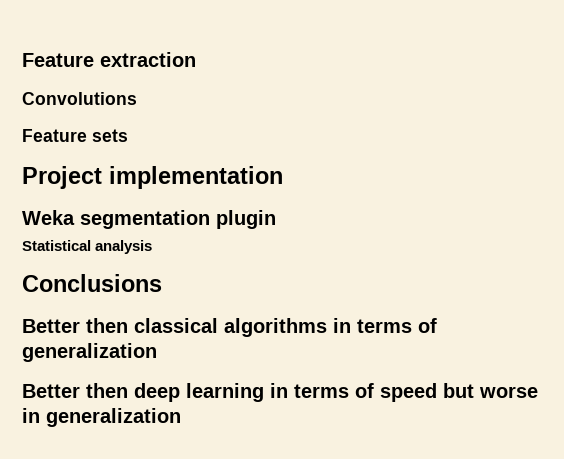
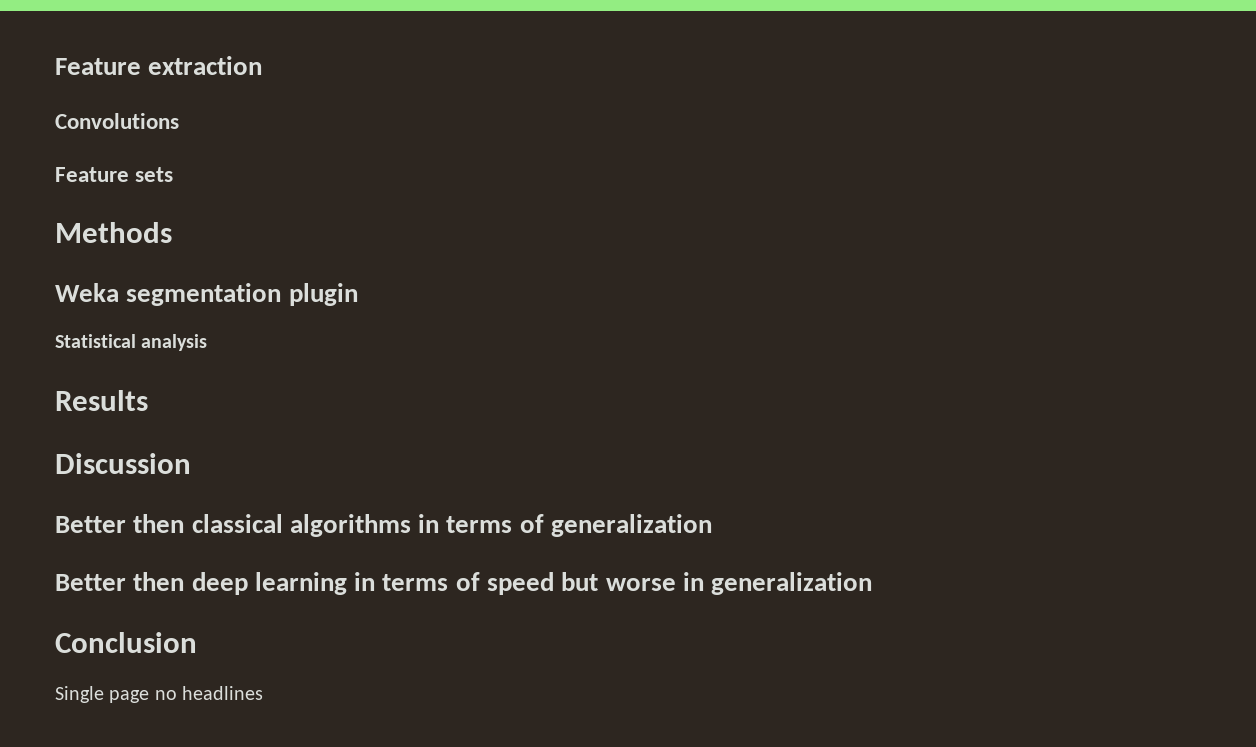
- Project implementation
+ Methods
- Conclusions
+ Results
+ Discussion
+ Conclusion
+ Single page no headlines

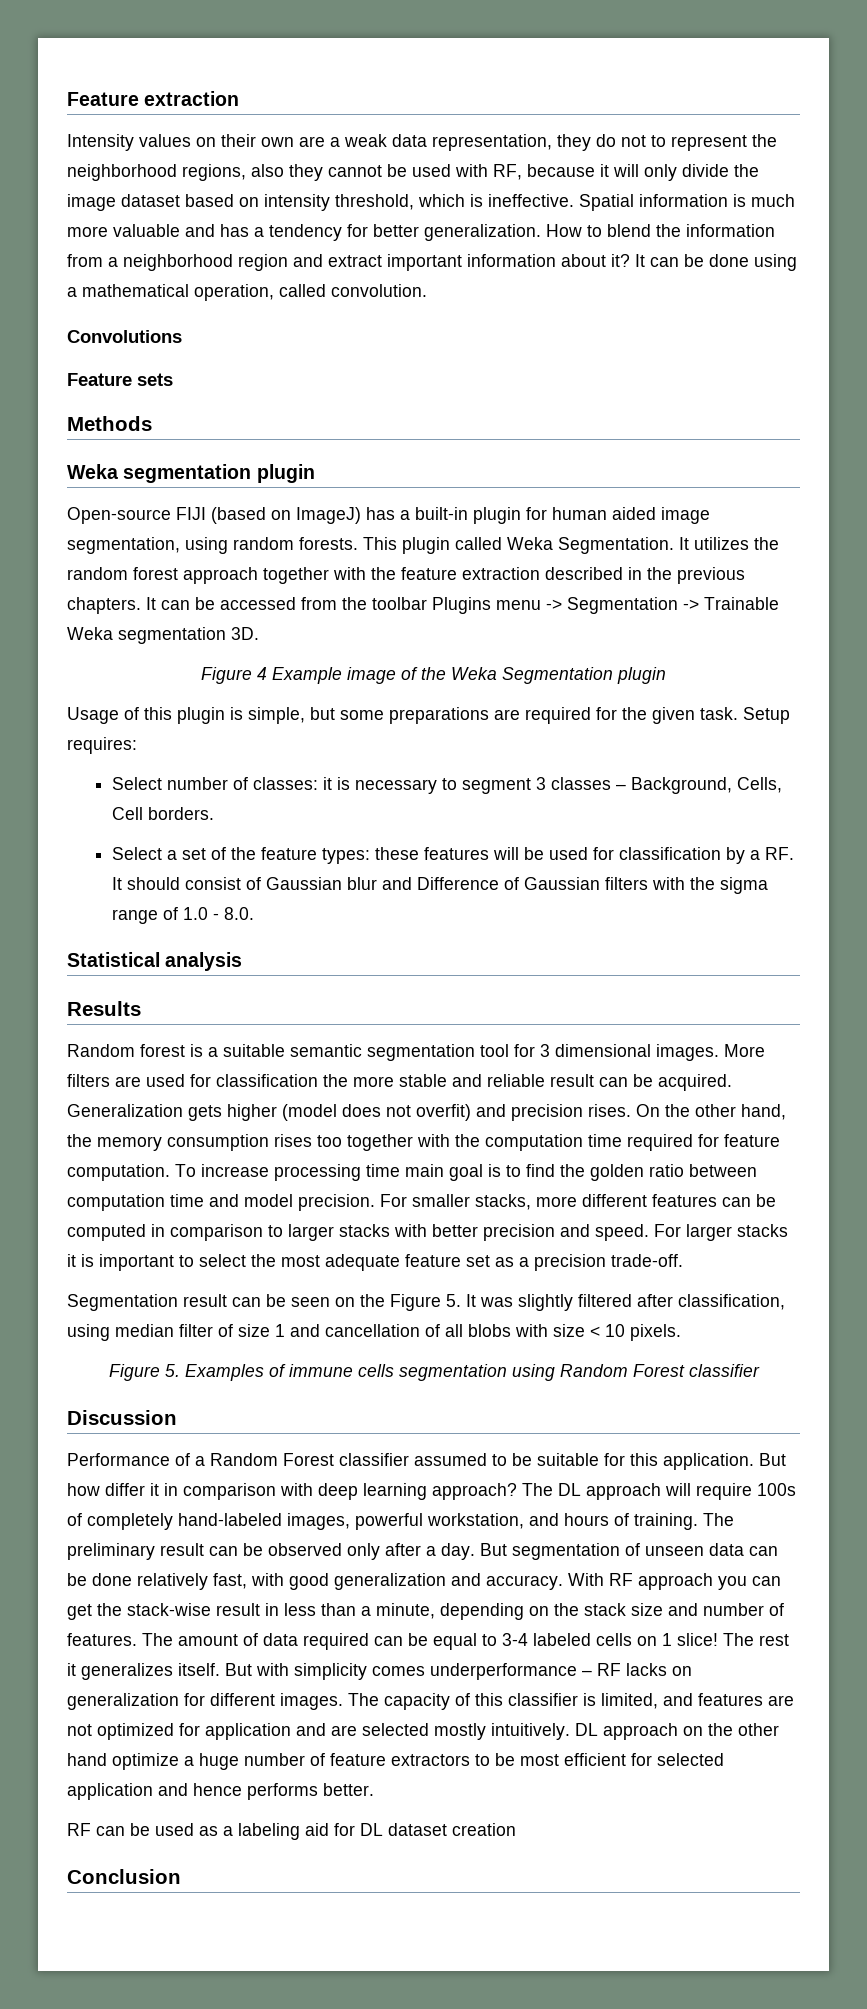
+ Intensity values on their own are a weak data representation, they do not to represent the neighborhood regions, also they cannot be used with RF, because it will only divide the image dataset based on intensity threshold, which is ineffective. Spatial information is much more valuable and has a tendency for better generalization. How to blend the information from a neighborhood region and extract important information about it? It can be done using a mathematical operation, called convolution.
+ Open-source FIJI (based on ImageJ) has a built-in plugin for human aided image segmentation, using random forests. This plugin called Weka Segmentation. It utilizes the random forest approach together with the feature extraction described in the previous chapters. It can be accessed from the toolbar Plugins menu -> Segmentation -> Trainable Weka segmentation 3D.
+ Figure 4 Example image of the Weka Segmentation plugin
+ Usage of this plugin is simple, but some preparations are required for the given task. Setup requires:
+ Select number of classes: it is necessary to segment 3 classes – Background, Cells, Cell borders.
+ Select a set of the feature types: these features will be used for classification by a RF. It should consist of Gaussian blur and Difference of Gaussian filters with the sigma range of 1.0 - 8.0.
  Statistical analysis
  Results
+ Random forest is a suitable semantic segmentation tool for 3 dimensional images. More filters are used for classification the more stable and reliable result can be acquired. Generalization gets higher (model does not overfit) and precision rises. On the other hand, the memory consumption rises too together with the computation time required for feature computation. To increase processing time main goal is to find the golden ratio between computation time and model precision. For smaller stacks, more different features can be computed in comparison to larger stacks with better precision and speed. For larger stacks it is important to select the most adequate feature set as a precision trade-off.
+ Segmentation result can be seen on the Figure 5. It was slightly filtered after classification, using median filter of size 1 and cancellation of all blobs with size < 10 pixels.
+ Figure 5. Examples of immune cells segmentation using Random Forest classifier
  Discussion
- Better then classical algorithms in terms of generalization
- Better then deep learning in terms of speed but worse in generalization
+ Performance of a Random Forest classifier assumed to be suitable for this application. But how differ it in comparison with deep learning approach? The DL approach will require 100s of completely hand-labeled images, powerful workstation, and hours of training. The preliminary result can be observed only after a day. But segmentation of unseen data can be done relatively fast, with good generalization and accuracy. With RF approach you can get the stack-wise result in less than a minute, depending on the stack size and number of features. The amount of data required can be equal to 3-4 labeled cells on 1 slice! The rest it generalizes itself. But with simplicity comes underperformance – RF lacks on generalization for different images. The capacity of this classifier is limited, and features are not optimized for application and are selected mostly intuitively. DL approach on the other hand optimize a huge number of feature extractors to be most efficient for selected application and hence performs better.
+ RF can be used as a labeling aid for DL dataset creation
  Conclusion
- Single page no headlines

